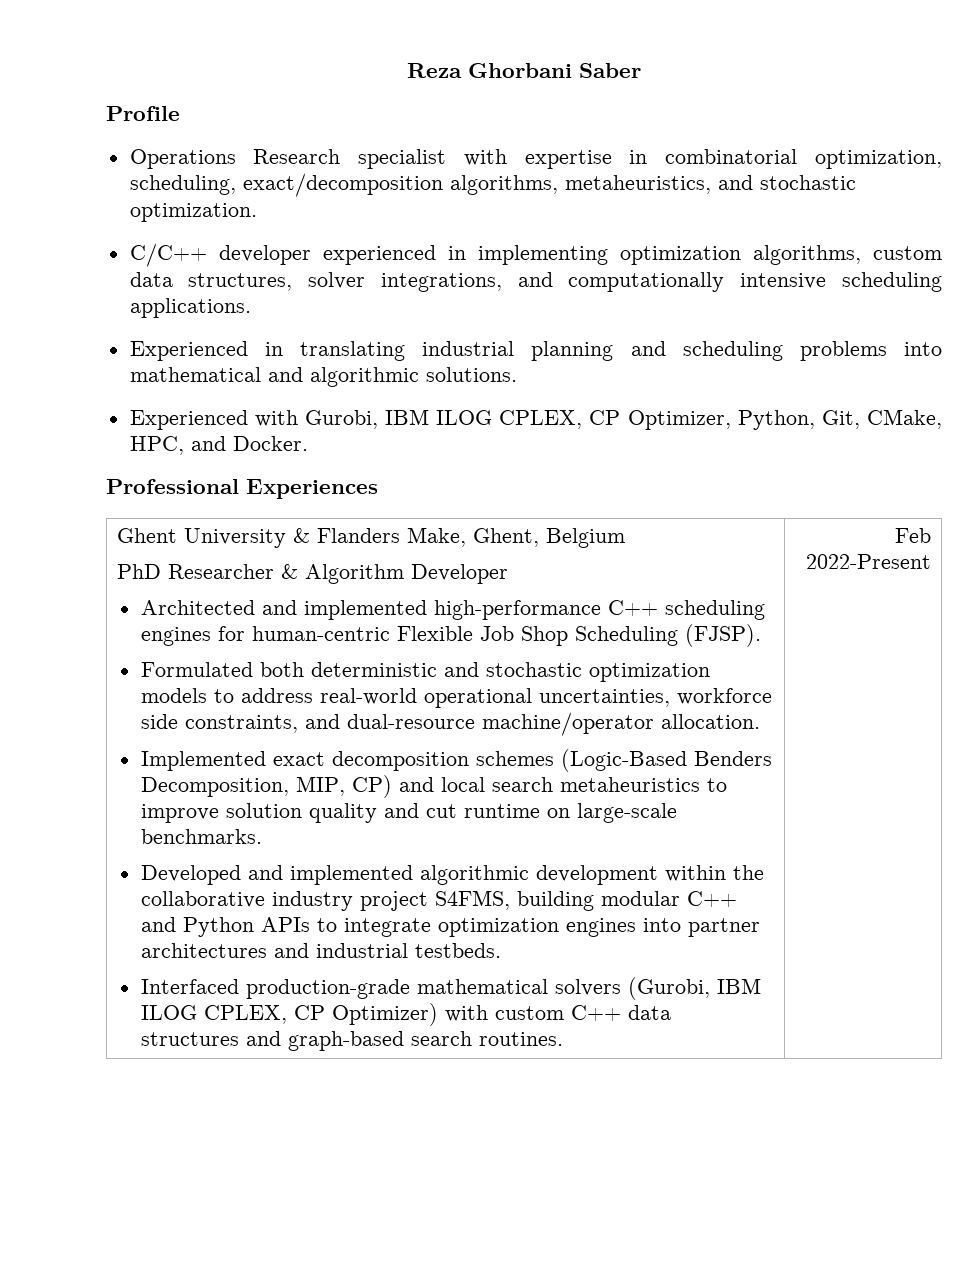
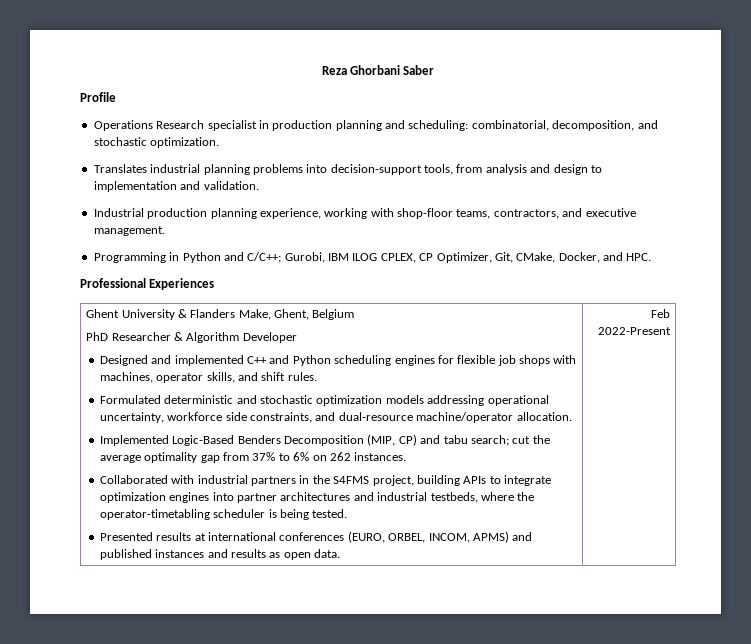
- Operations Research specialist with expertise in combinatorial optimization, scheduling, exact/decomposition algorithms, metaheuristics, and stochastic optimization.
- C/C++ developer experienced in implementing optimization algorithms, custom data structures, solver integrations, and computationally intensive scheduling applications.
- Experienced in translating industrial planning and scheduling problems into mathematical and algorithmic solutions.
- Experienced with Gurobi, IBM ILOG CPLEX, CP Optimizer, Python, Git, CMake, HPC, and Docker.
+ Operations Research specialist in production planning and scheduling: combinatorial, decomposition, and stochastic optimization.
+ Translates industrial planning problems into decision-support tools, from analysis and design to implementation and validation.
+ Industrial production planning experience, working with shop-floor teams, contractors, and executive management.
+ Programming in Python and C/C++; Gurobi, IBM ILOG CPLEX, CP Optimizer, Git, CMake, Docker, and HPC.
- Architected and implemented high-performance C++ scheduling engines for human-centric Flexible Job Shop Scheduling (FJSP).
+ Designed and implemented C++ and Python scheduling engines for flexible job shops with machines, operator skills, and shift rules.
- Formulated both deterministic and stochastic optimization models to address real-world operational uncertainties, workforce side constraints, and dual-resource machine/operator allocation.
+ Formulated deterministic and stochastic optimization models addressing operational uncertainty, workforce side constraints, and dual-resource machine/operator allocation.
- Implemented exact decomposition schemes (Logic-Based Benders Decomposition, MIP, CP) and local search metaheuristics to improve solution quality and cut runtime on large-scale benchmarks.
- Developed and implemented algorithmic development within the collaborative industry project S4FMS, building modular C++ and Python APIs to integrate optimization engines into partner architectures and industrial testbeds.
- Interfaced production-grade mathematical solvers (Gurobi, IBM ILOG CPLEX, CP Optimizer) with custom C++ data structures and graph-based search routines.
+ Implemented Logic-Based Benders Decomposition (MIP, CP) and tabu search; cut the average optimality gap from 37% to 6% on 262 instances.
+ Collaborated with industrial partners in the S4FMS project, building APIs to integrate optimization engines into partner architectures and industrial testbeds, where the operator-timetabling scheduler is being tested.
+ Presented results at international conferences (EURO, ORBEL, INCOM, APMS) and published instances and results as open data.

